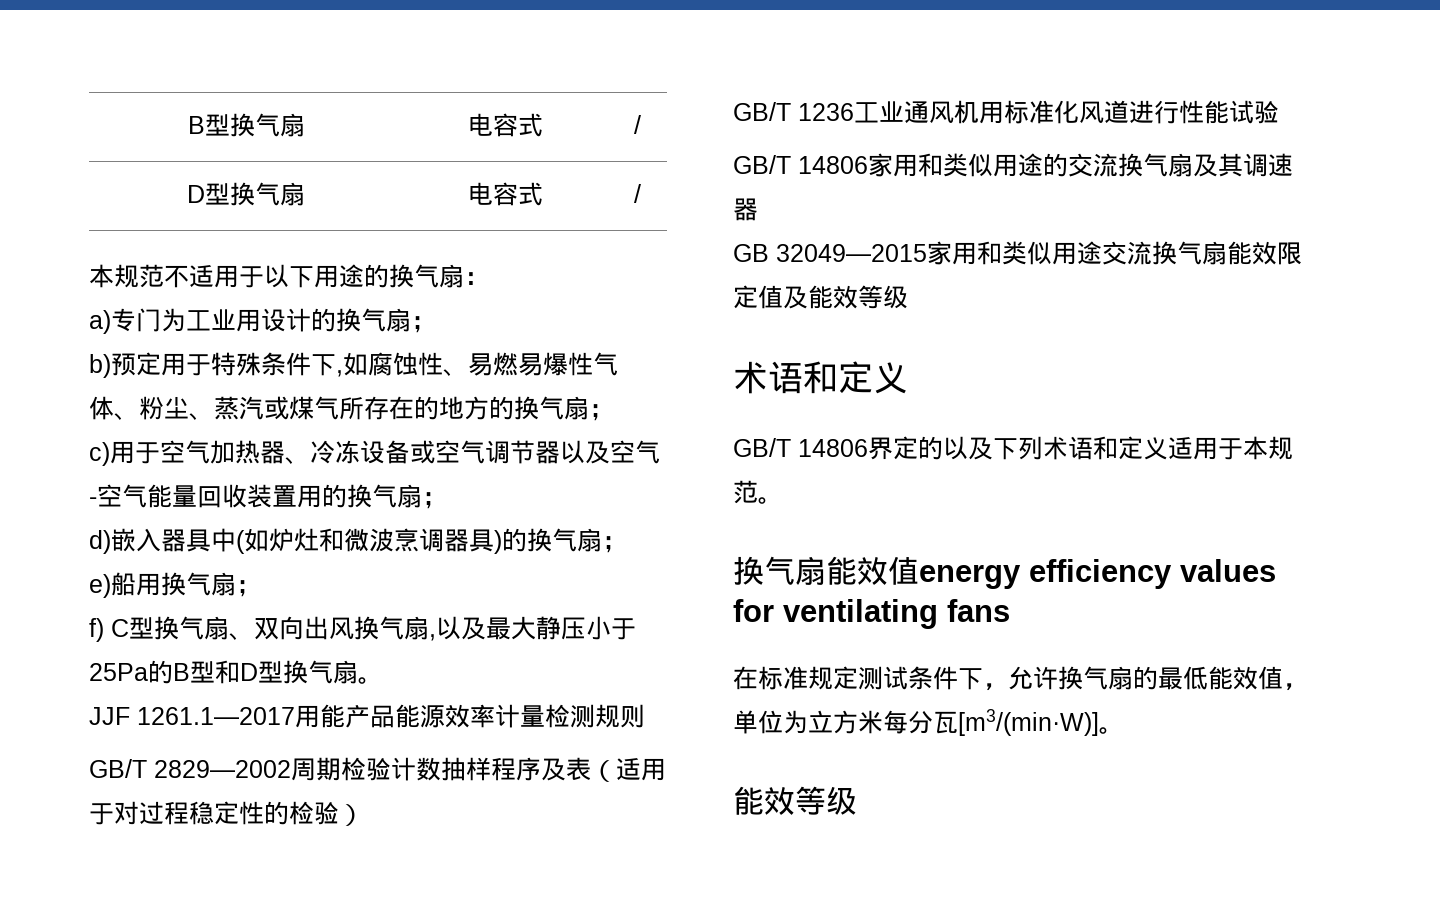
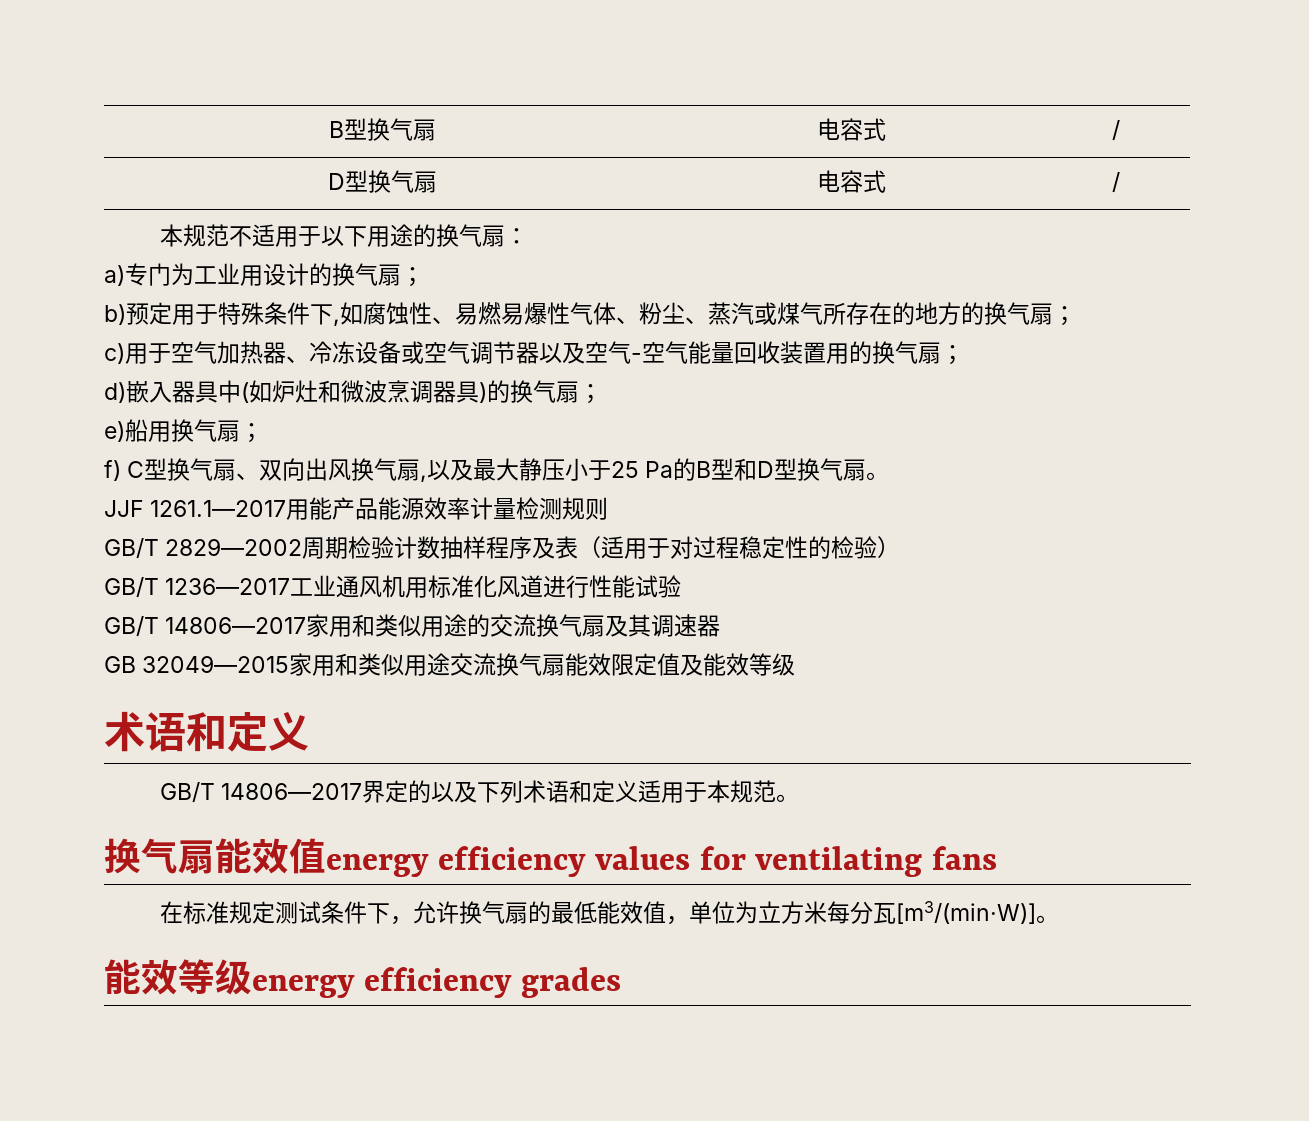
- f) C型换气扇、双向出风换气扇,以及最大静压小于25Pa的B型和D型换气扇。
+ f) C型换气扇、双向出风换气扇,以及最大静压小于25 Pa的B型和D型换气扇。
- GB/T 1236工业通风机用标准化风道进行性能试验
+ GB/T 1236—2017工业通风机用标准化风道进行性能试验
- GB/T 14806家用和类似用途的交流换气扇及其调速器
+ GB/T 14806—2017家用和类似用途的交流换气扇及其调速器
- GB/T 14806界定的以及下列术语和定义适用于本规范。
+ GB/T 14806—2017界定的以及下列术语和定义适用于本规范。
  在标准规定测试条件下，允许换气扇的最低能效值，单位为立方米每分瓦[m3/(min·W)]。
- 能效等级
+ 能效等级energy efficiency grades

